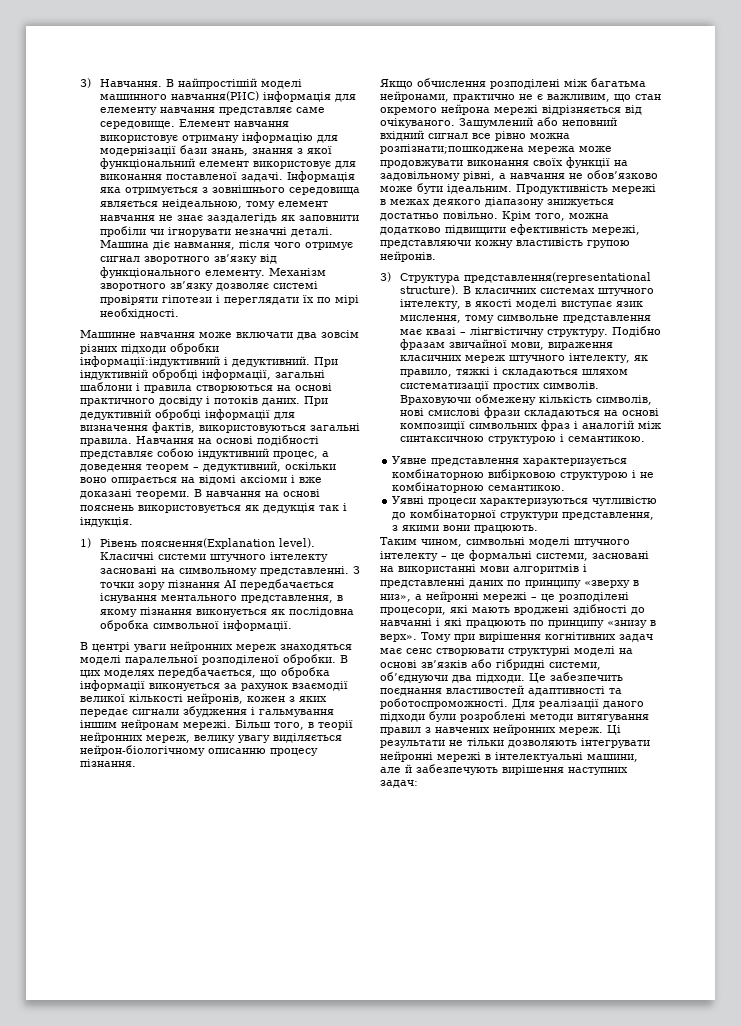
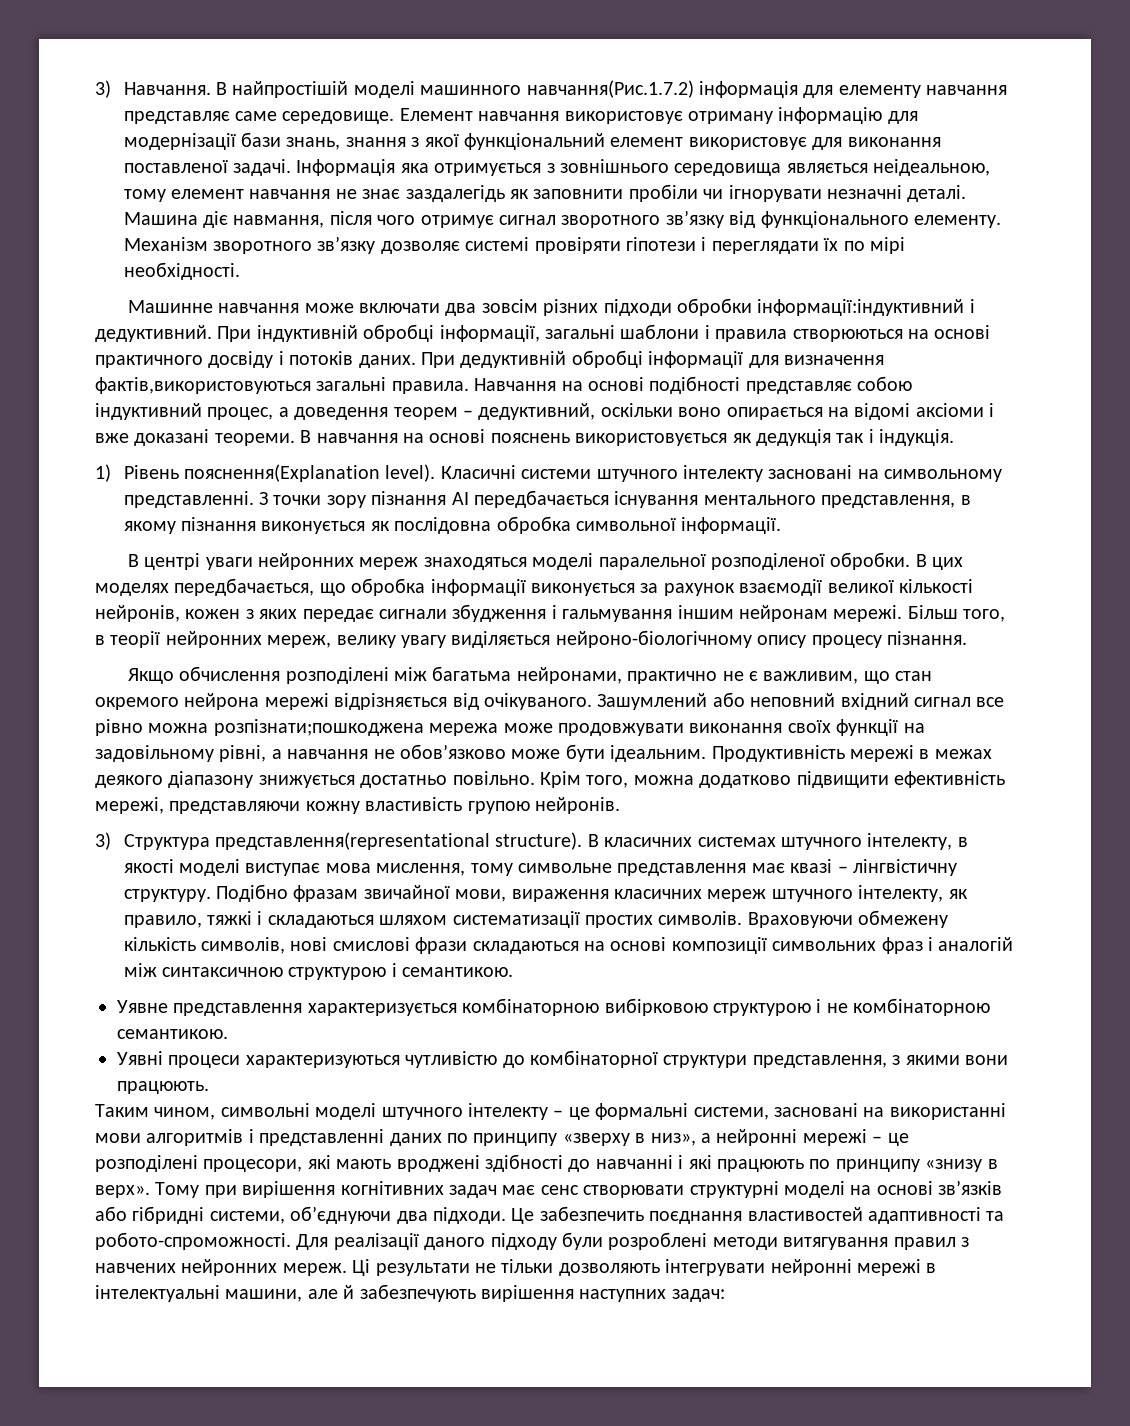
- В найпростішій моделі машинного навчання(РИС) інформація для елементу навчання представляє саме середовище.
+ В найпростішій моделі машинного навчання(Рис.1.7.2) інформація для елементу навчання представляє саме середовище.
- При дедуктивній обробці інформації для визначення фактів, використовуються загальні правила.
+ При дедуктивній обробці інформації для визначення фактів,використовуються загальні правила.
- Більш того, в теорії нейронних мереж, велику увагу виділяється нейрон-біологічному описанню процесу пізнання.
+ Більш того, в теорії нейронних мереж, велику увагу виділяється нейроно-біологічному опису процесу пізнання.
- В класичних системах штучного інтелекту, в якості моделі виступає язик мислення, тому символьне представлення має квазі – лінгвістичну структуру.
+ В класичних системах штучного інтелекту, в якості моделі виступає мова мислення, тому символьне представлення має квазі – лінгвістичну структуру.
- Це забезпечить поєднання властивостей адаптивності та роботоспроможності.
+ Це забезпечить поєднання властивостей адаптивності та робото-спроможності.
- Для реалізації даного підходи були розроблені методи витягування правил з навчених нейронних мереж.
+ Для реалізації даного підходу були розроблені методи витягування правил з навчених нейронних мереж.

